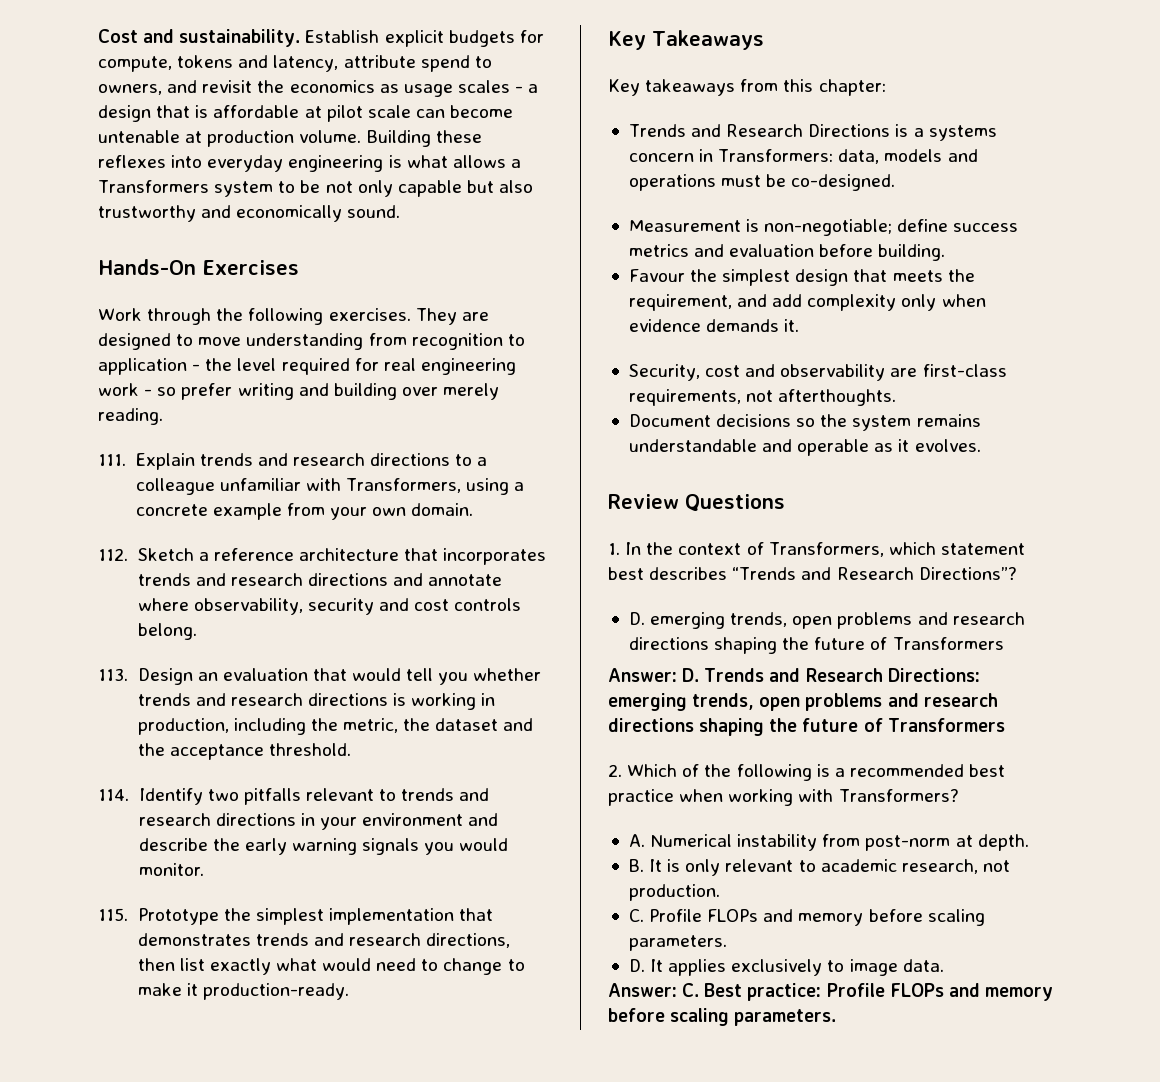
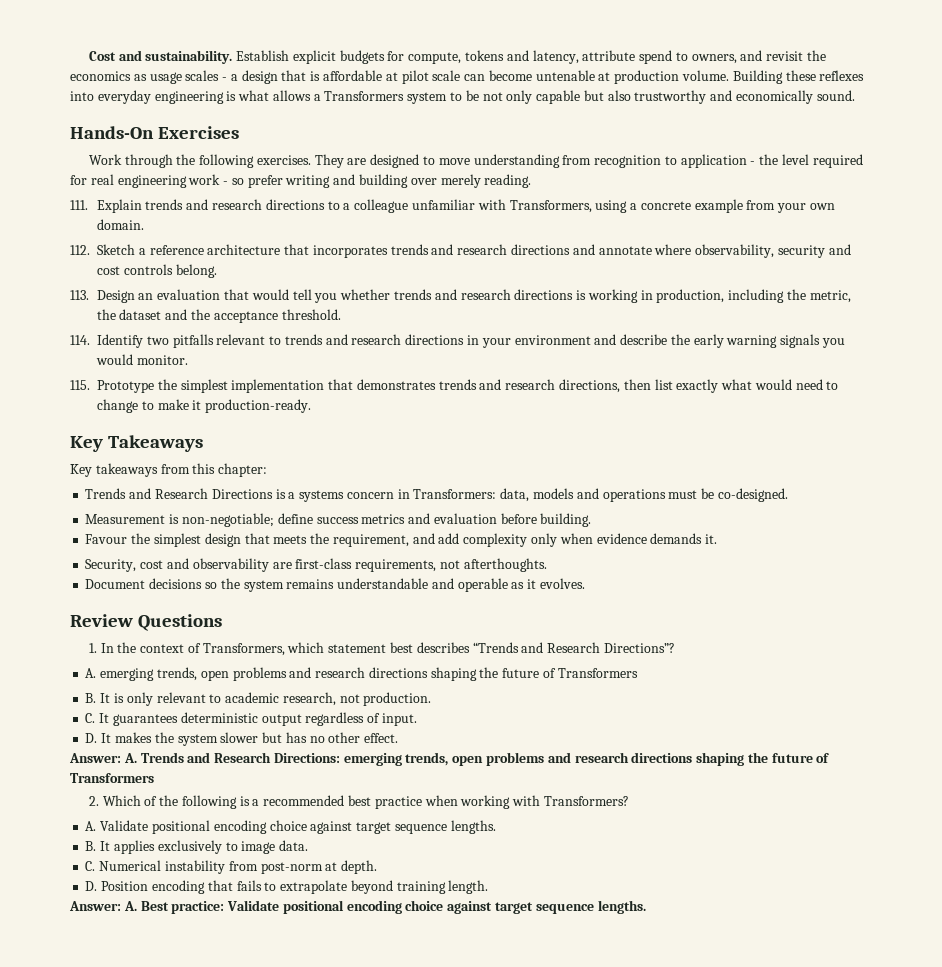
- D. emerging trends, open problems and research directions shaping the future of Transformers
+ A. emerging trends, open problems and research directions shaping the future of Transformers
- Answer: D. Trends and Research Directions: emerging trends, open problems and research directions shaping the future of Transformers
+ B. It is only relevant to academic research, not production.
+ C. It guarantees deterministic output regardless of input.
+ D. It makes the system slower but has no other effect.
+ Answer: A. Trends and Research Directions: emerging trends, open problems and research directions shaping the future of Transformers
- A. Numerical instability from post-norm at depth.
+ A. Validate positional encoding choice against target sequence lengths.
+ B. It applies exclusively to image data.
+ C. Numerical instability from post-norm at depth.
- B. It is only relevant to academic research, not production.
- C. Profile FLOPs and memory before scaling parameters.
- D. It applies exclusively to image data.
- Answer: C. Best practice: Profile FLOPs and memory before scaling parameters.
+ D. Position encoding that fails to extrapolate beyond training length.
+ Answer: A. Best practice: Validate positional encoding choice against target sequence lengths.

